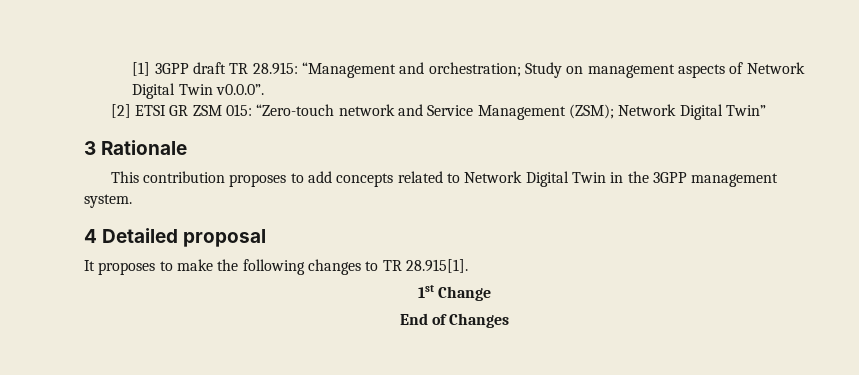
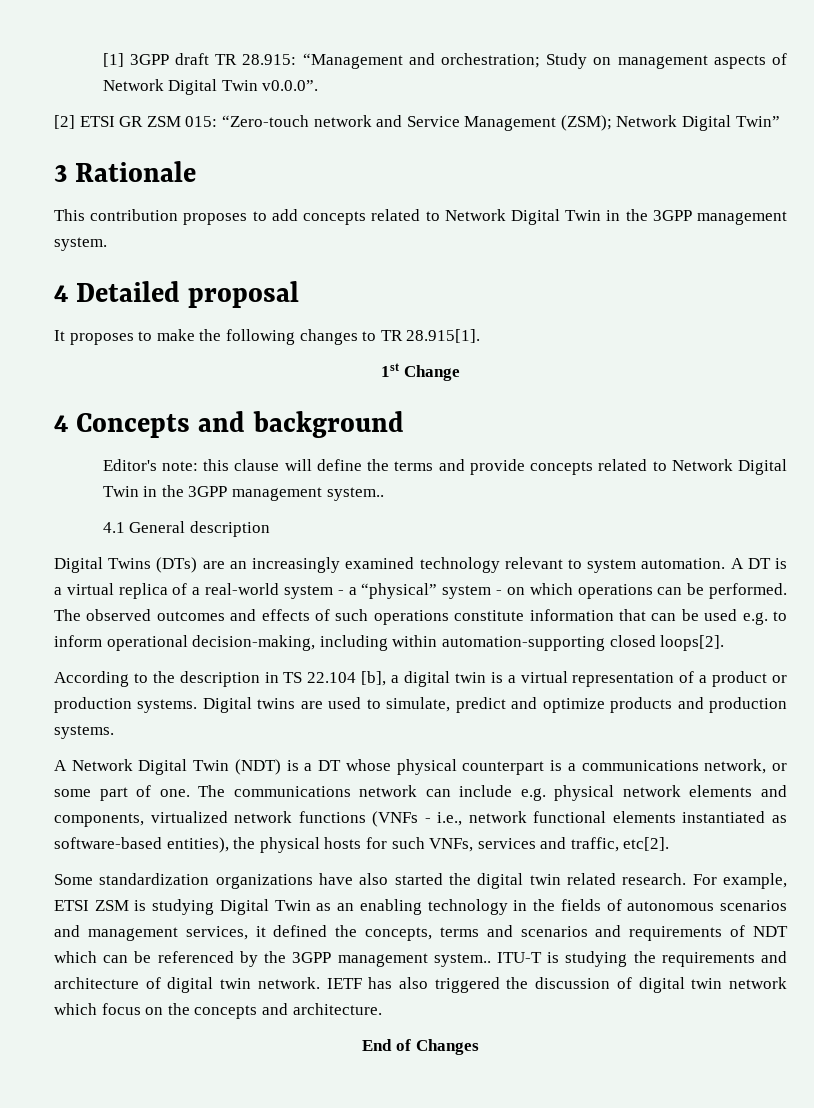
+ 4 Concepts and background
+ Editor's note: this clause will define the terms and provide concepts related to Network Digital Twin in the 3GPP management system..
+ 4.1 General description
+ Digital Twins (DTs) are an increasingly examined technology relevant to system automation. A DT is a virtual replica of a real-world system - a “physical” system - on which operations can be performed. The observed outcomes and effects of such operations constitute information that can be used e.g. to inform operational decision-making, including within automation-supporting closed loops[2].
+ According to the description in TS 22.104 [b], a digital twin is a virtual representation of a product or production systems. Digital twins are used to simulate, predict and optimize products and production systems.
+ A Network Digital Twin (NDT) is a DT whose physical counterpart is a communications network, or some part of one. The communications network can include e.g. physical network elements and components, virtualized network functions (VNFs - i.e., network functional elements instantiated as software-based entities), the physical hosts for such VNFs, services and traffic, etc[2].
+ Some standardization organizations have also started the digital twin related research. For example, ETSI ZSM is studying Digital Twin as an enabling technology in the fields of autonomous scenarios and management services, it defined the concepts, terms and scenarios and requirements of NDT which can be referenced by the 3GPP management system.. ITU-T is studying the requirements and architecture of digital twin network. IETF has also triggered the discussion of digital twin network which focus on the concepts and architecture.

